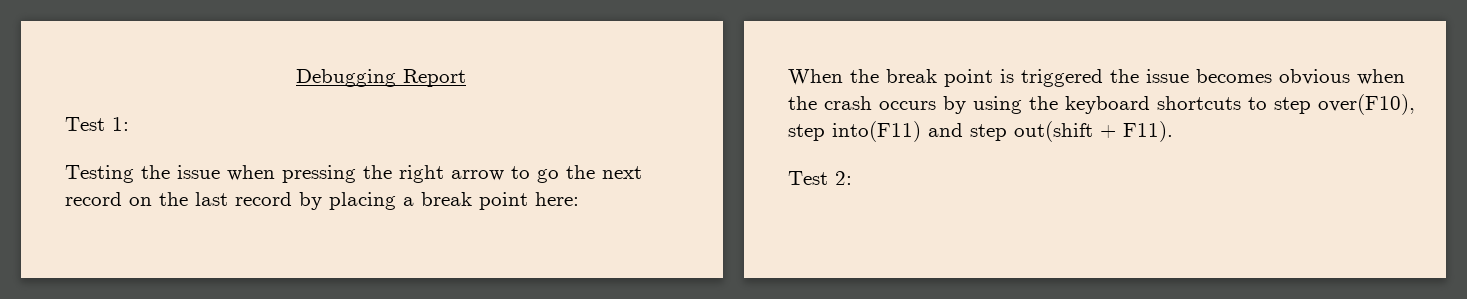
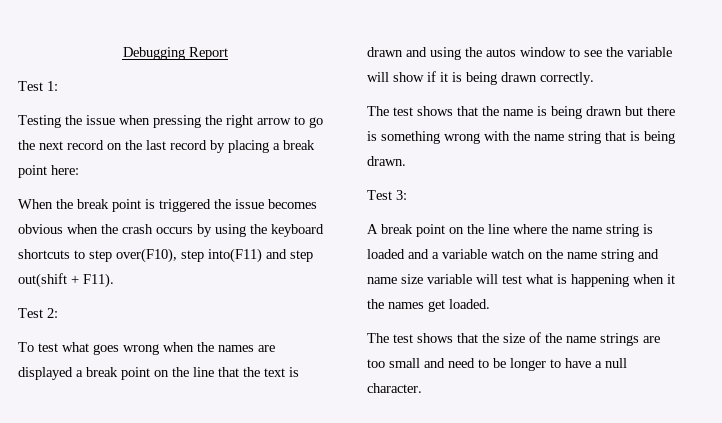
+ To test what goes wrong when the names are displayed a break point on the line that the text is drawn and using the autos window to see the variable will show if it is being drawn correctly.
+ The test shows that the name is being drawn but there is something wrong with the name string that is being drawn.
+ Test 3:
+ A break point on the line where the name string is loaded and a variable watch on the name string and name size variable will test what is happening when it the names get loaded.
+ The test shows that the size of the name strings are too small and need to be longer to have a null character.

